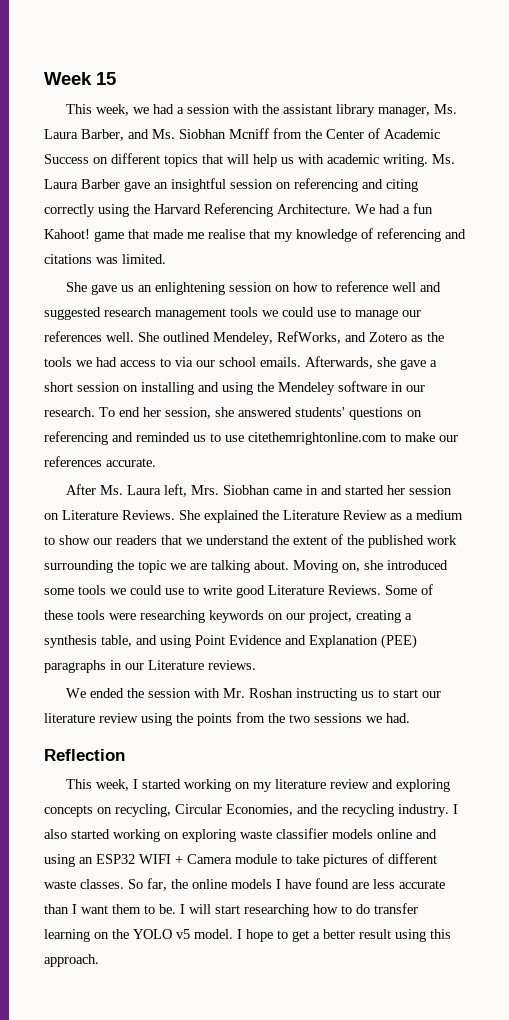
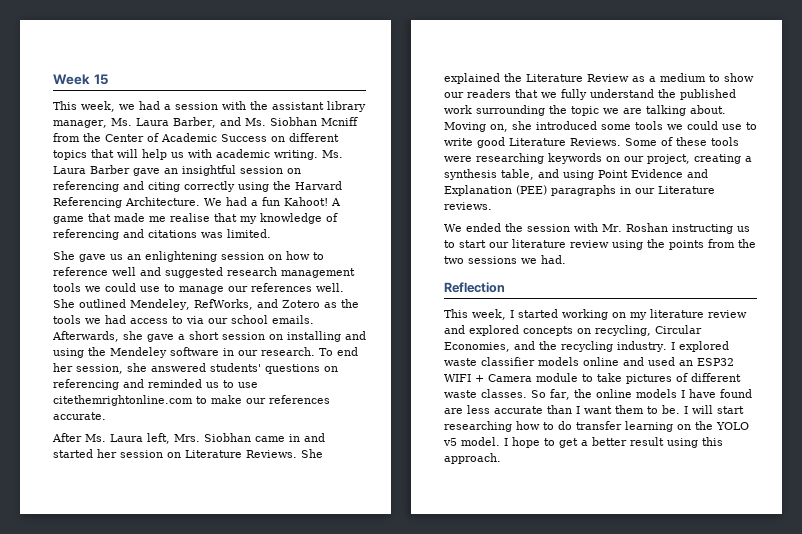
- We had a fun Kahoot! game that made me realise that my knowledge of referencing and citations was limited.
+ We had a fun Kahoot! A game that made me realise that my knowledge of referencing and citations was limited.
- She explained the Literature Review as a medium to show our readers that we understand the extent of the published work surrounding the topic we are talking about.
+ She explained the Literature Review as a medium to show our readers that we fully understand the published work surrounding the topic we are talking about.
- This week, I started working on my literature review and exploring concepts on recycling, Circular Economies, and the recycling industry.
+ This week, I started working on my literature review and explored concepts on recycling, Circular Economies, and the recycling industry.
- I also started working on exploring waste classifier models online and using an ESP32 WIFI + Camera module to take pictures of different waste classes.
+ I explored waste classifier models online and used an ESP32 WIFI + Camera module to take pictures of different waste classes.

